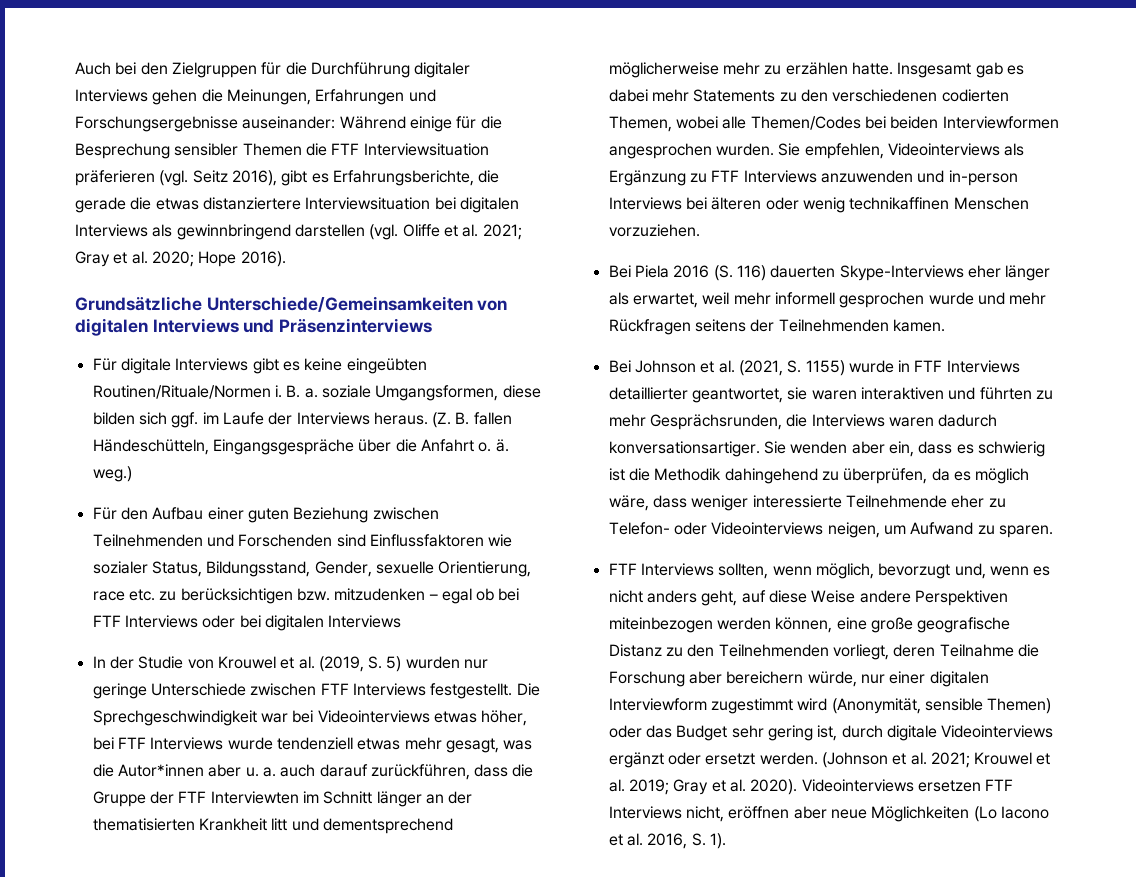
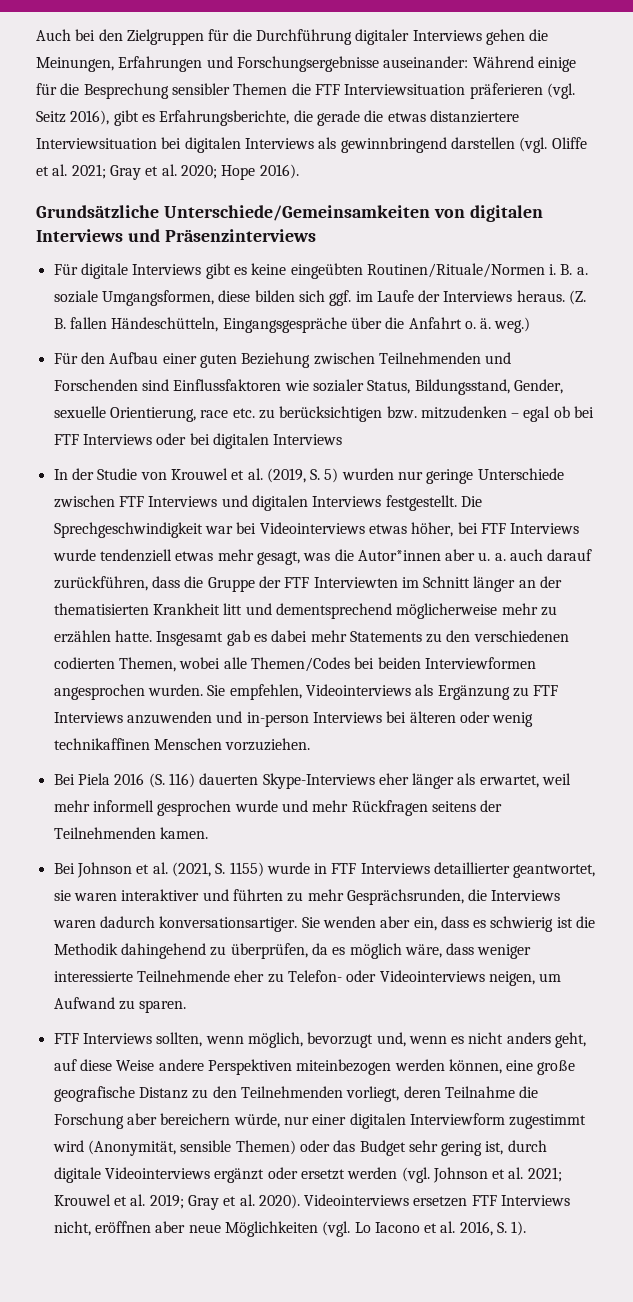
- In der Studie von Krouwel et al. (2019, S. 5) wurden nur geringe Unterschiede zwischen FTF Interviews festgestellt.
+ In der Studie von Krouwel et al. (2019, S. 5) wurden nur geringe Unterschiede zwischen FTF Interviews und digitalen Interviews festgestellt.
- Bei Johnson et al. (2021, S. 1155) wurde in FTF Interviews detaillierter geantwortet, sie waren interaktiven und führten zu mehr Gesprächsrunden, die Interviews waren dadurch konversationsartiger.
+ Bei Johnson et al. (2021, S. 1155) wurde in FTF Interviews detaillierter geantwortet, sie waren interaktiver und führten zu mehr Gesprächsrunden, die Interviews waren dadurch konversationsartiger.
- FTF Interviews sollten, wenn möglich, bevorzugt und, wenn es nicht anders geht, auf diese Weise andere Perspektiven miteinbezogen werden können, eine große geografische Distanz zu den Teilnehmenden vorliegt, deren Teilnahme die Forschung aber bereichern würde, nur einer digitalen Interviewform zugestimmt wird (Anonymität, sensible Themen) oder das Budget sehr gering ist, durch digitale Videointerviews ergänzt oder ersetzt werden. (Johnson et al. 2021;
+ FTF Interviews sollten, wenn möglich, bevorzugt und, wenn es nicht anders geht, auf diese Weise andere Perspektiven miteinbezogen werden können, eine große geografische Distanz zu den Teilnehmenden vorliegt, deren Teilnahme die Forschung aber bereichern würde, nur einer digitalen Interviewform zugestimmt wird (Anonymität, sensible Themen) oder das Budget sehr gering ist, durch digitale Videointerviews ergänzt oder ersetzt werden (vgl. Johnson et al. 2021;
- Videointerviews ersetzen FTF Interviews nicht, eröffnen aber neue Möglichkeiten (Lo Iacono et al. 2016, S. 1).
+ Videointerviews ersetzen FTF Interviews nicht, eröffnen aber neue Möglichkeiten (vgl. Lo Iacono et al. 2016, S. 1).

